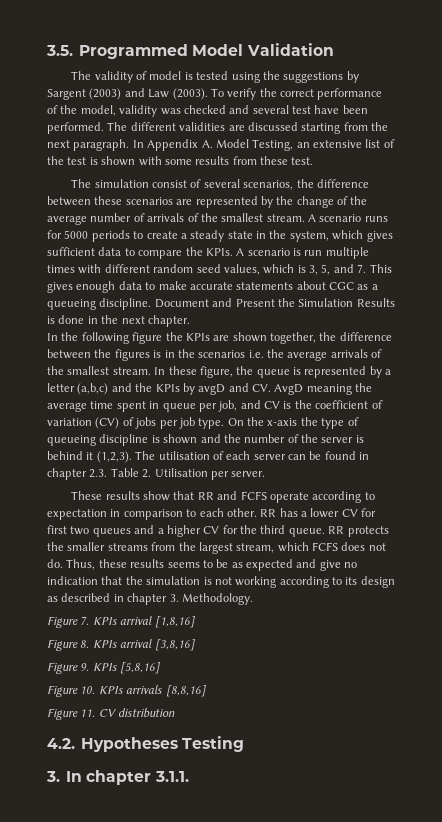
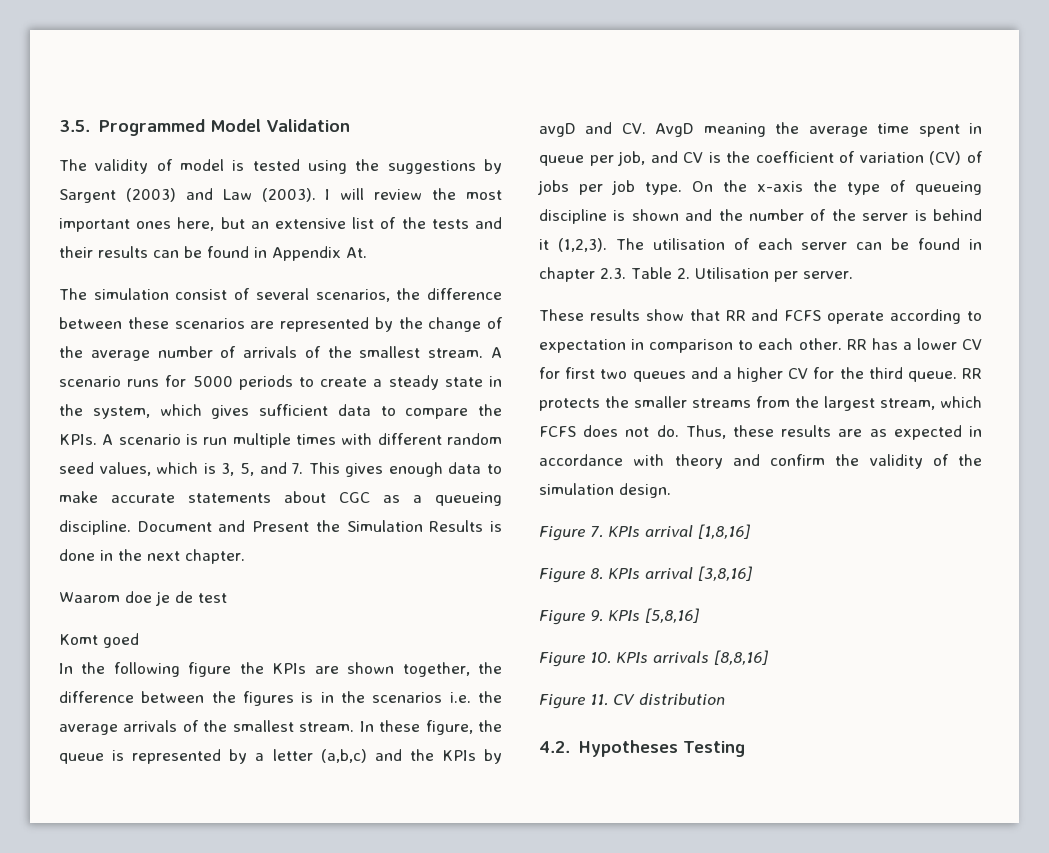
- To verify the correct performance of the model, validity was checked and several test have been performed. The different validities are discussed starting from the next paragraph. In Appendix A. Model Testing, an extensive list of the test is shown with some results from these test.
+ I will review the most important ones here, but an extensive list of the tests and their results can be found in Appendix At.
+ Waarom doe je de test
+ Komt goed
- Thus, these results seems to be as expected and give no indication that the simulation is not working according to its design as described in chapter 3. Methodology.
+ Thus, these results are as expected in accordance with theory and confirm the validity of the simulation design.
- 3. In chapter 3.1.1.

